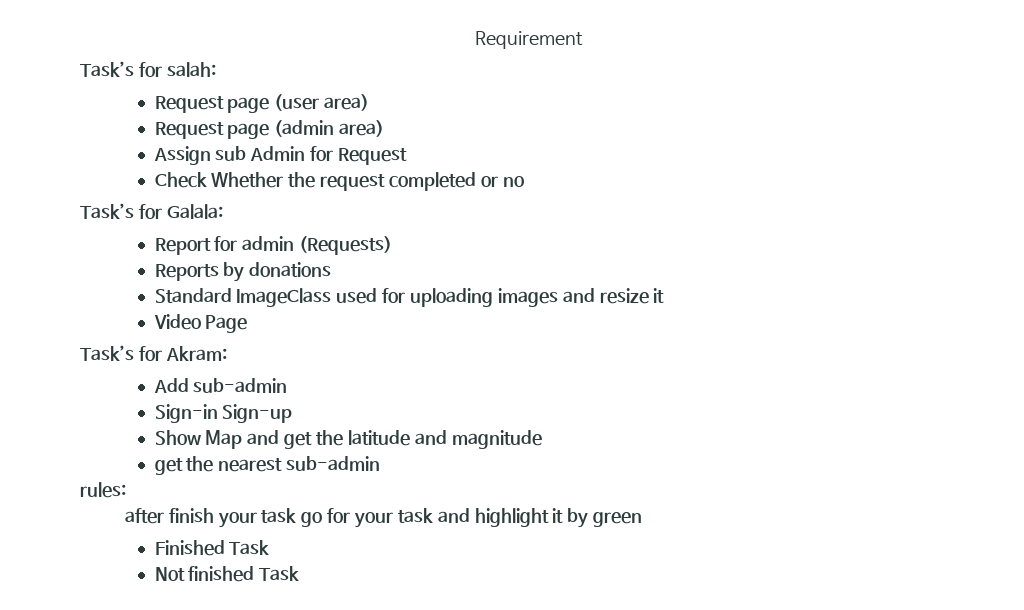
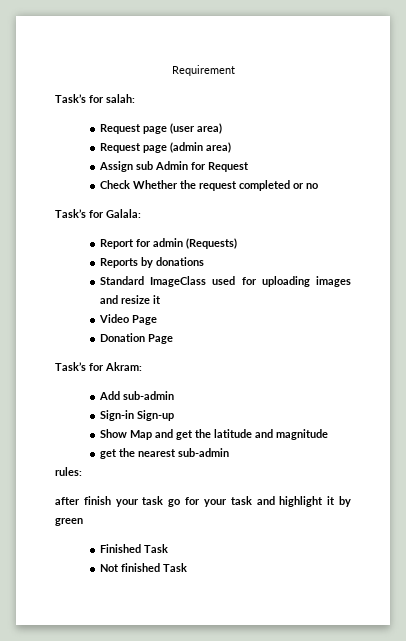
+ Donation Page

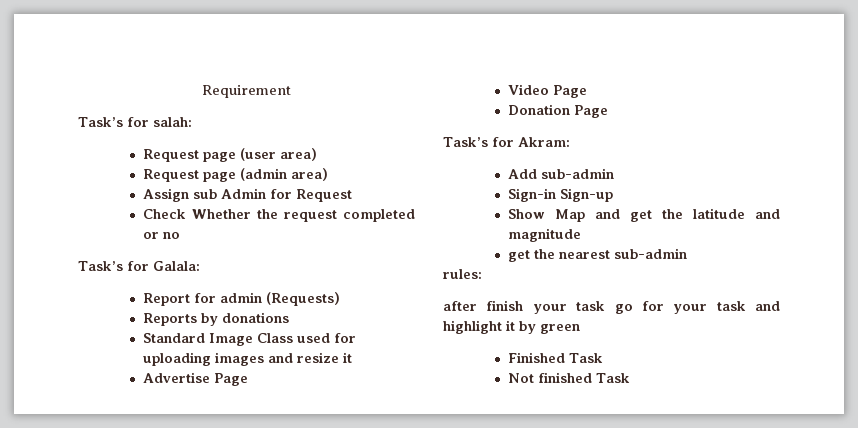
- Standard ImageClass used for uploading images and resize it
+ Standard Image Class used for uploading images and resize it
+ Advertise Page

